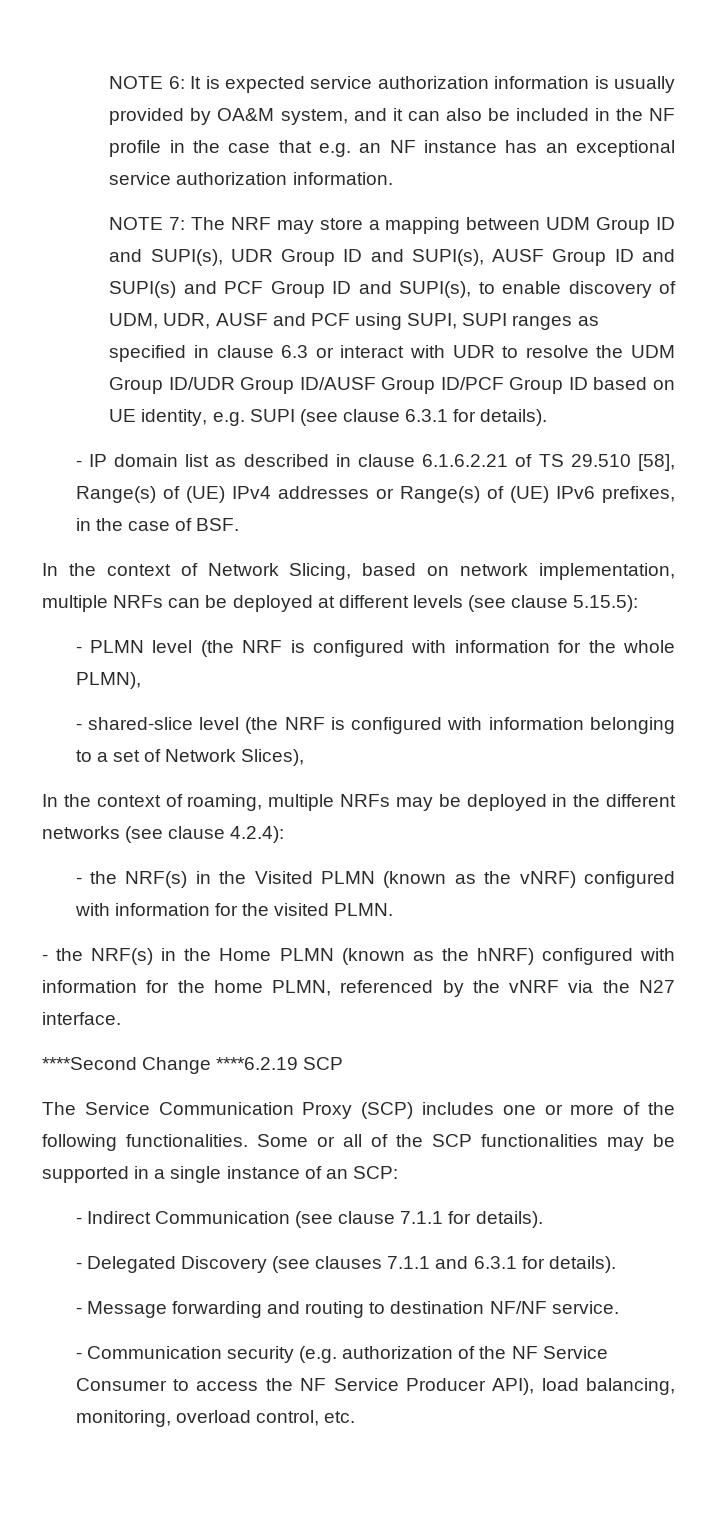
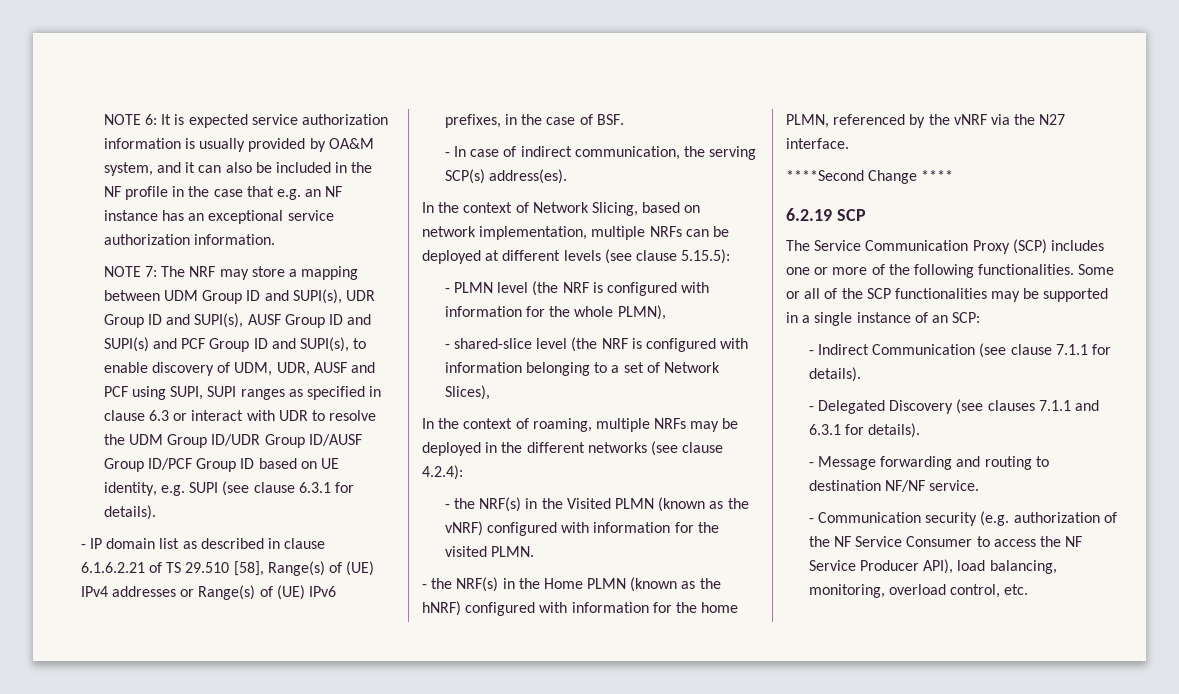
+ - In case of indirect communication, the serving SCP(s) address(es).
- ****Second Change ****6.2.19 SCP
+ ****Second Change ****
+ 6.2.19 SCP

